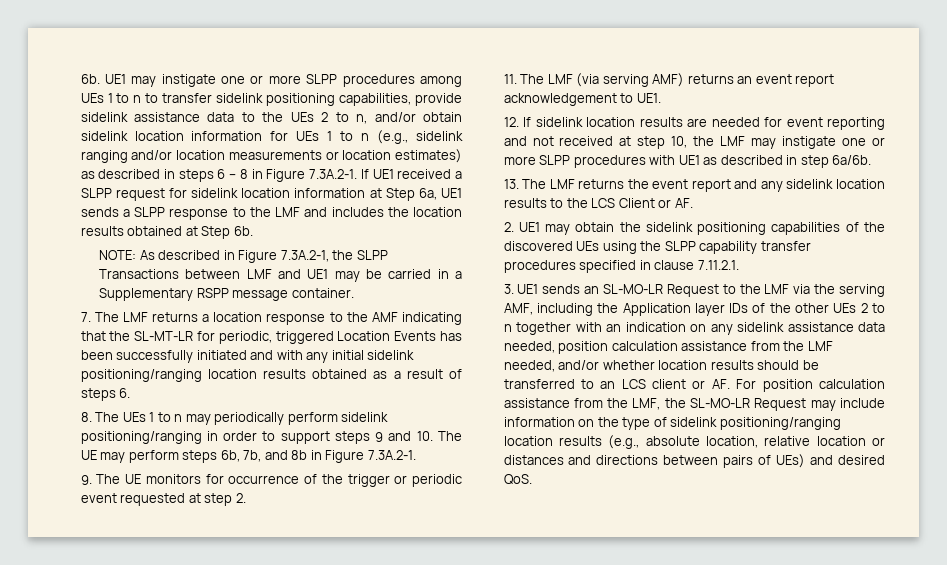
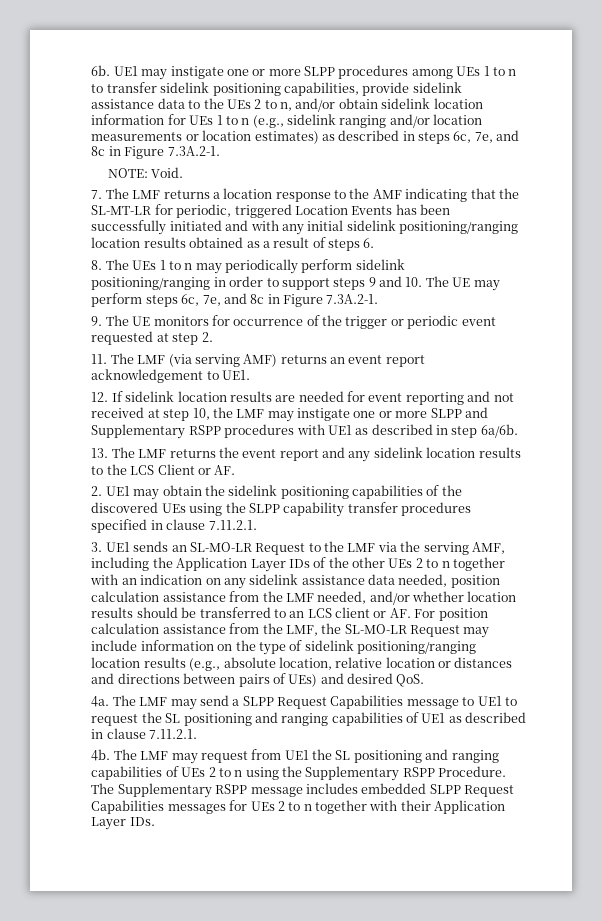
- UE1 may instigate one or more SLPP procedures among UEs 1 to n to transfer sidelink positioning capabilities, provide sidelink assistance data to the UEs 2 to n, and/or obtain sidelink location information for UEs 1 to n (e.g., sidelink ranging and/or location measurements or location estimates) as described in steps 6 – 8 in Figure 7.3A.2-1. If UE1 received a SLPP request for sidelink location information at Step 6a, UE1 sends a SLPP response to the LMF and includes the location results obtained at Step 6b.
- NOTE: As described in Figure 7.3A.2-1, the SLPP Transactions between LMF and UE1 may be carried in a Supplementary RSPP message container.
+ UE1 may instigate one or more SLPP procedures among UEs 1 to n to transfer sidelink positioning capabilities, provide sidelink assistance data to the UEs 2 to n, and/or obtain sidelink location information for UEs 1 to n (e.g., sidelink ranging and/or location measurements or location estimates) as described in steps 6c, 7e, and 8c in Figure 7.3A.2-1.
+ NOTE: Void.
- 8. The UEs 1 to n may periodically perform sidelink positioning/ranging in order to support steps 9 and 10. The UE may perform steps 6b, 7b, and 8b in Figure 7.3A.2-1.
+ 8. The UEs 1 to n may periodically perform sidelink positioning/ranging in order to support steps 9 and 10. The UE may perform steps 6c, 7e, and 8c in Figure 7.3A.2-1.
- 12. If sidelink location results are needed for event reporting and not received at step 10, the LMF may instigate one or more SLPP procedures with UE1 as described in step 6a/6b.
+ 12. If sidelink location results are needed for event reporting and not received at step 10, the LMF may instigate one or more SLPP and Supplementary RSPP procedures with UE1 as described in step 6a/6b.
- 3. UE1 sends an SL-MO-LR Request to the LMF via the serving AMF, including the Application layer IDs of the other UEs 2 to n together with an indication on any sidelink assistance data needed, position calculation assistance from the LMF needed, and/or whether location results should be transferred to an LCS client or AF. For position calculation assistance from the LMF, the SL-MO-LR Request may include information on the type of sidelink positioning/ranging location results (e.g., absolute location, relative location or distances and directions between pairs of UEs) and desired QoS.
+ 3. UE1 sends an SL-MO-LR Request to the LMF via the serving AMF, including the Application Layer IDs of the other UEs 2 to n together with an indication on any sidelink assistance data needed, position calculation assistance from the LMF needed, and/or whether location results should be transferred to an LCS client or AF. For position calculation assistance from the LMF, the SL-MO-LR Request may include information on the type of sidelink positioning/ranging location results (e.g., absolute location, relative location or distances and directions between pairs of UEs) and desired QoS.
+ 4a. The LMF may send a SLPP Request Capabilities message to UE1 to request the SL positioning and ranging capabilities of UE1 as described in clause 7.11.2.1.
+ 4b. The LMF may request from UE1 the SL positioning and ranging capabilities of UEs 2 to n using the Supplementary RSPP Procedure. The Supplementary RSPP message includes embedded SLPP Request Capabilities messages for UEs 2 to n together with their Application Layer IDs.

